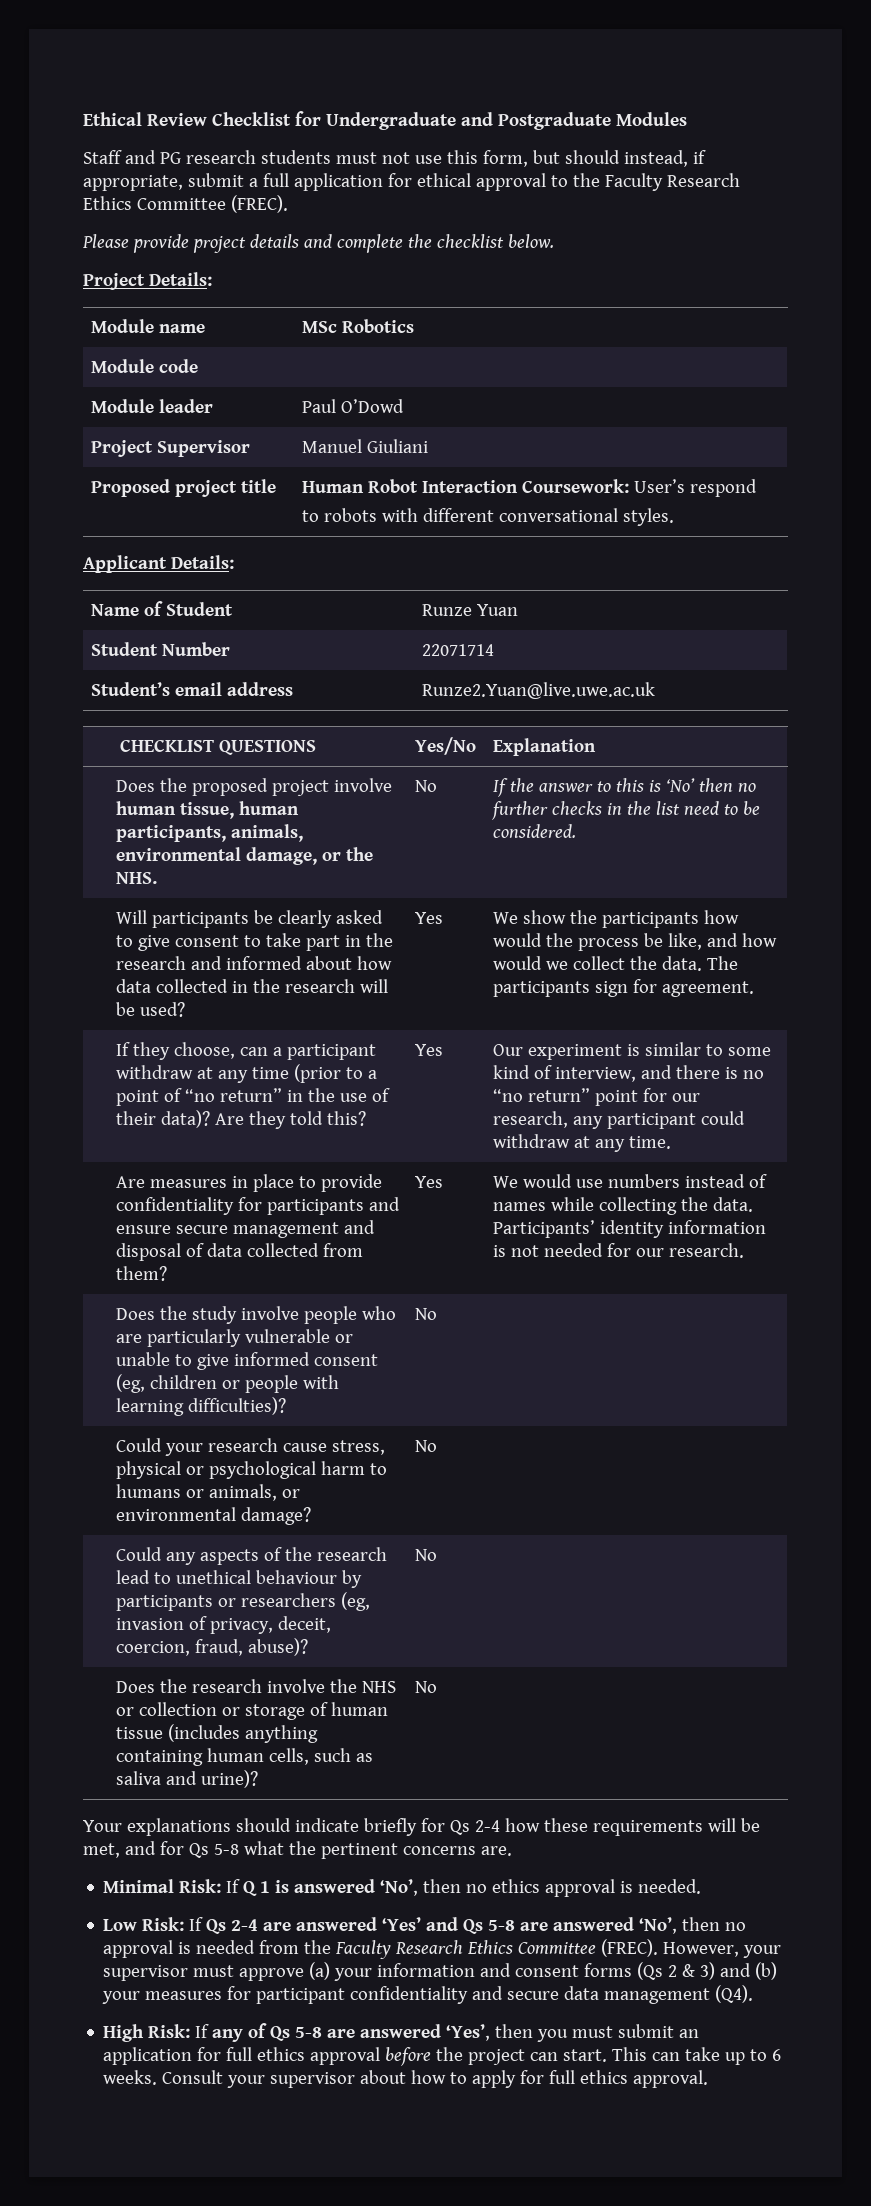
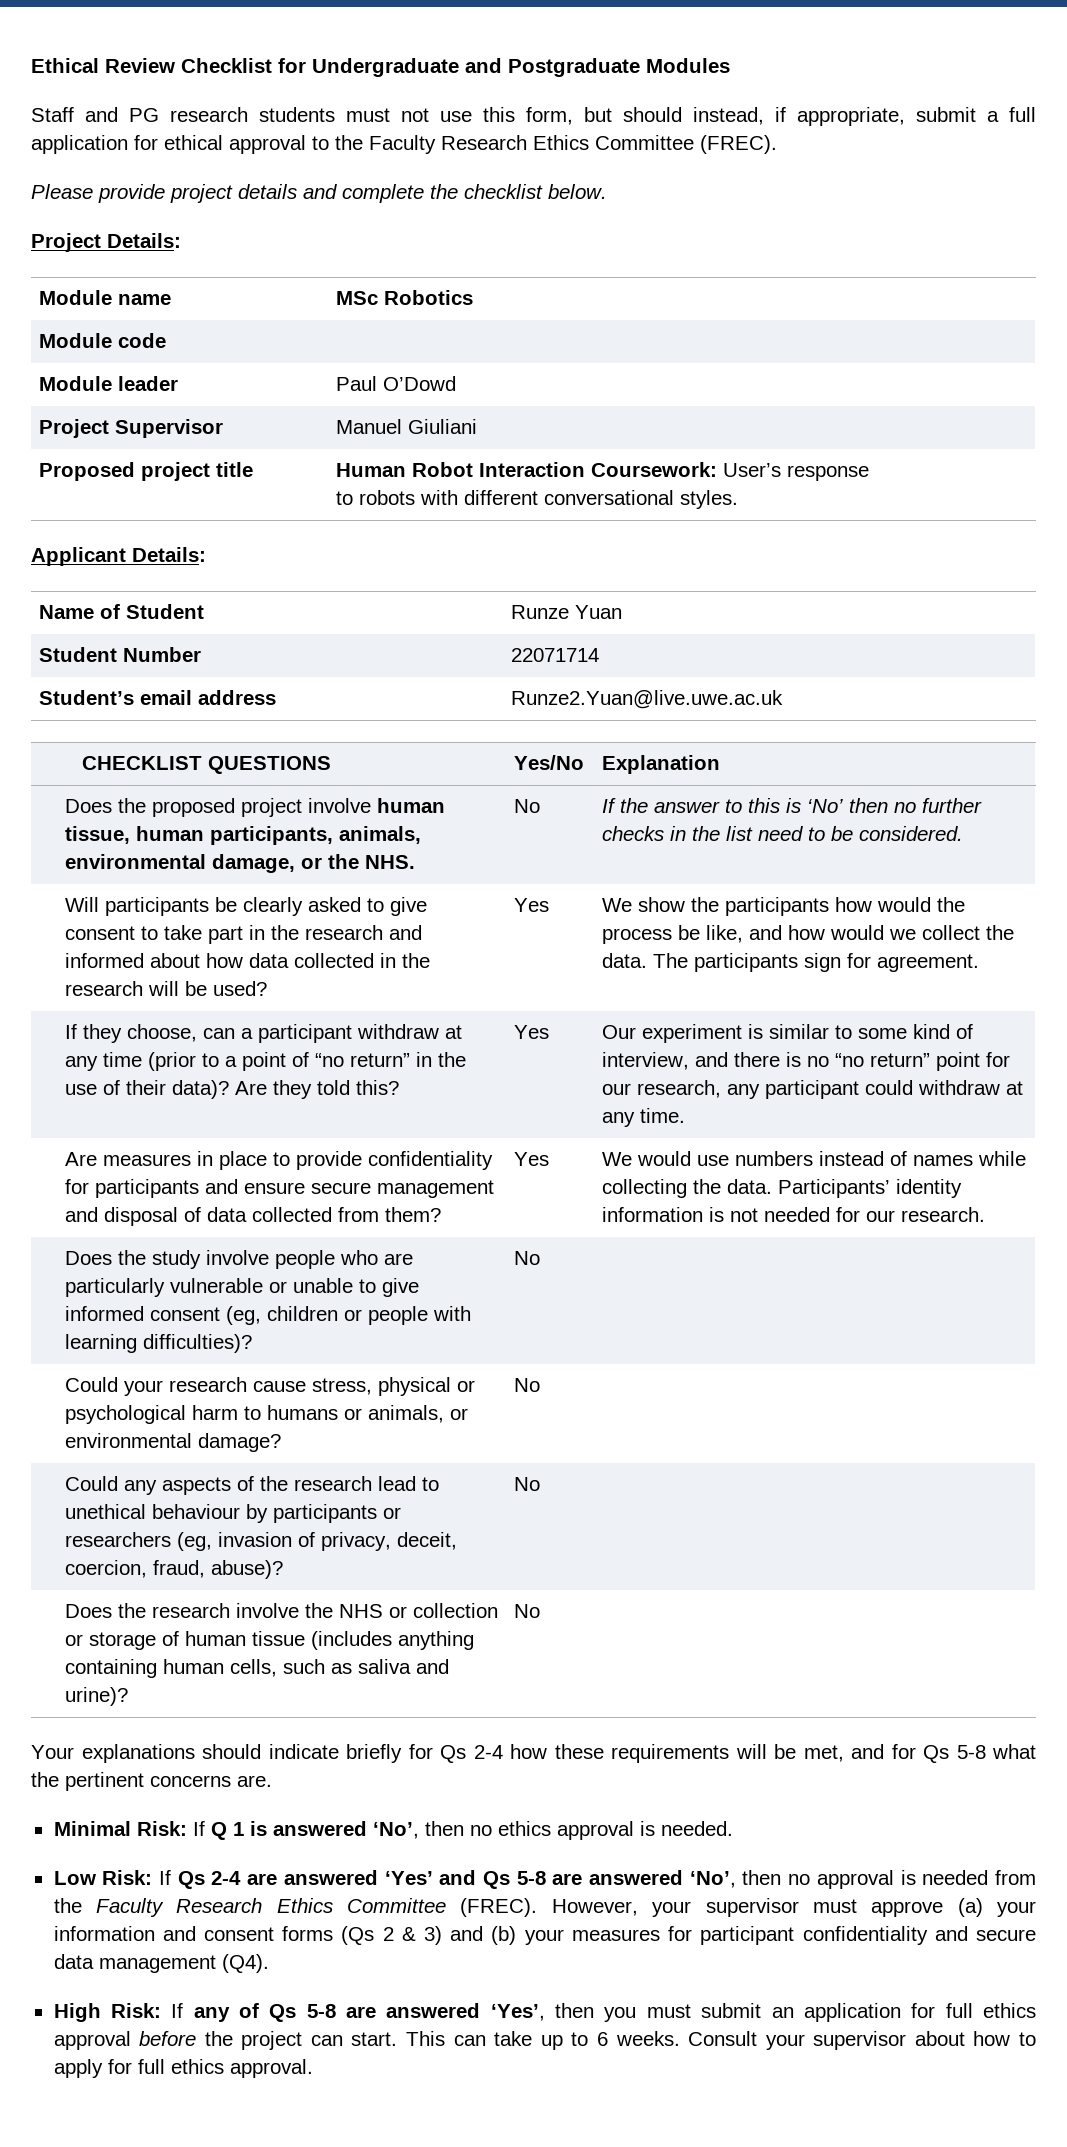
- Proposed project title | Human Robot Interaction Coursework: User’s respond
+ Proposed project title | Human Robot Interaction Coursework: User’s response

